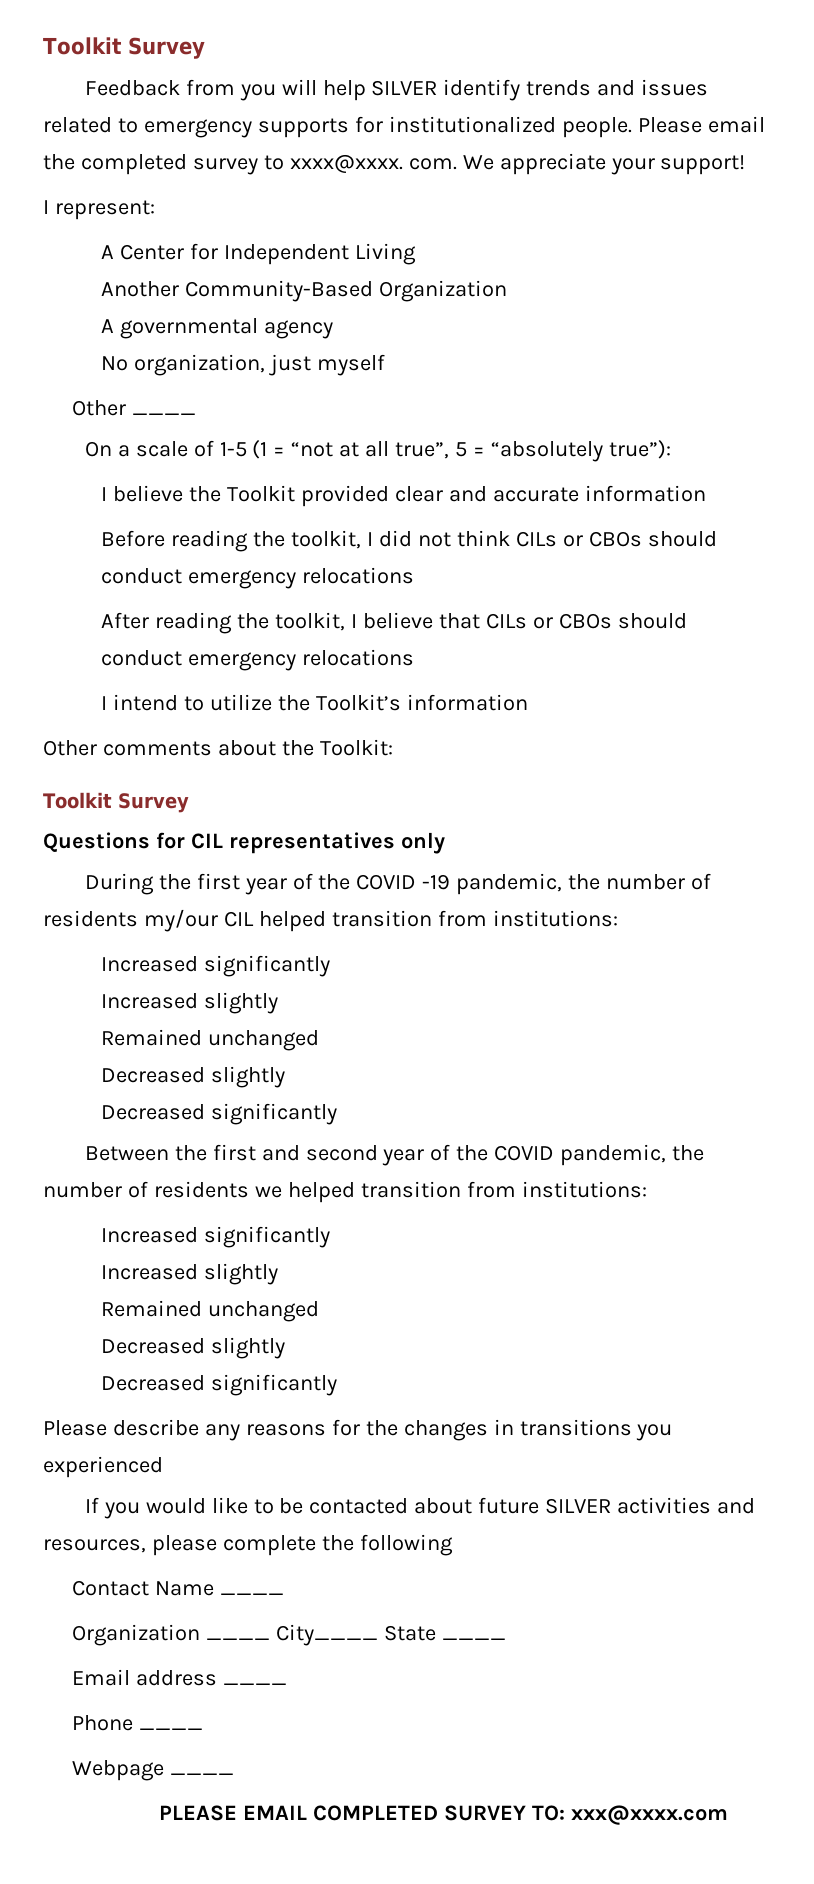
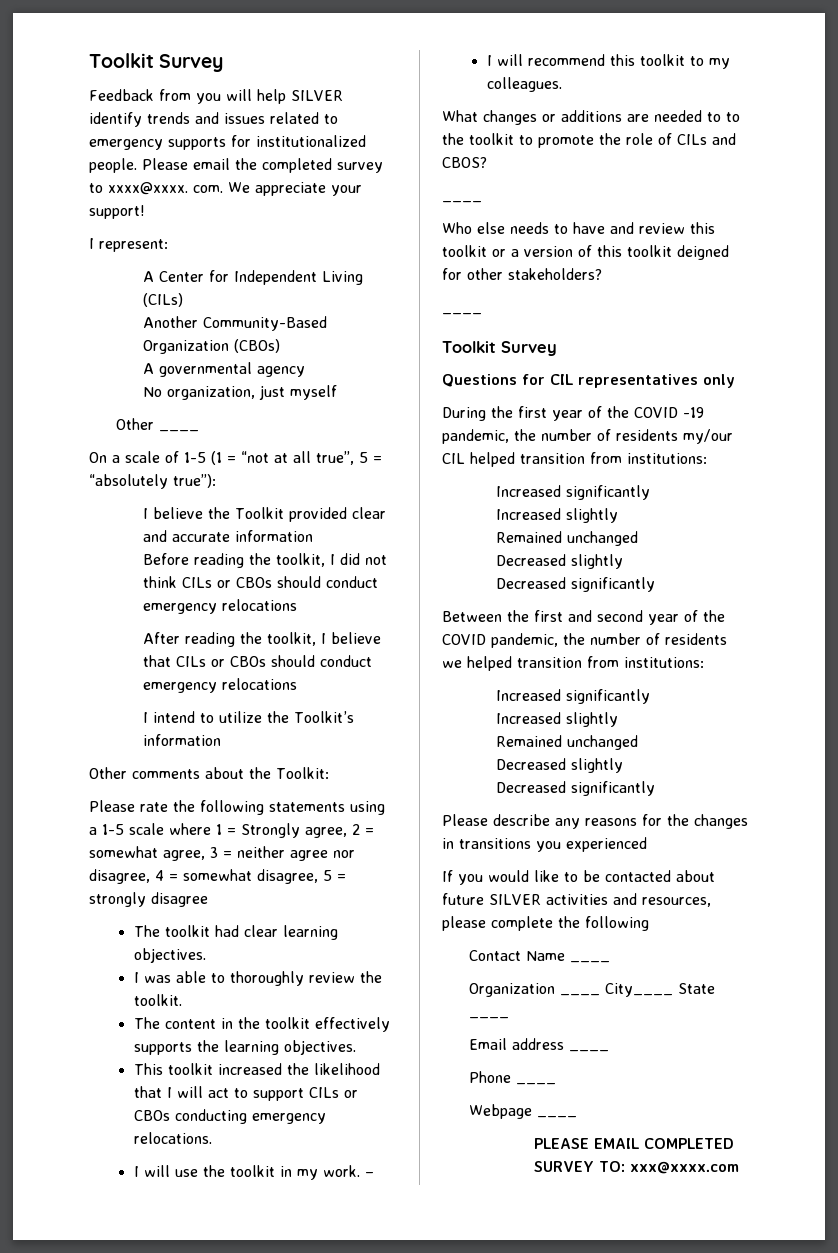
- A Center for Independent Living
+ A Center for Independent Living (CILs)
- Another Community-Based Organization
+ Another Community-Based Organization (CBOs)
+ Please rate the following statements using a 1-5 scale where 1 = Strongly agree, 2 = somewhat agree, 3 = neither agree nor disagree, 4 = somewhat disagree, 5 = strongly disagree
+ The toolkit had clear learning objectives.
+ I was able to thoroughly review the toolkit.
+ The content in the toolkit effectively supports the learning objectives.
+ This toolkit increased the likelihood that I will act to support CILs or CBOs conducting emergency relocations.
+ I will use the toolkit in my work. –
+ I will recommend this toolkit to my colleagues.
+ What changes or additions are needed to to the toolkit to promote the role of CILs and CBOS?
+ ____
+ Who else needs to have and review this toolkit or a version of this toolkit deigned for other stakeholders?
+ ____

